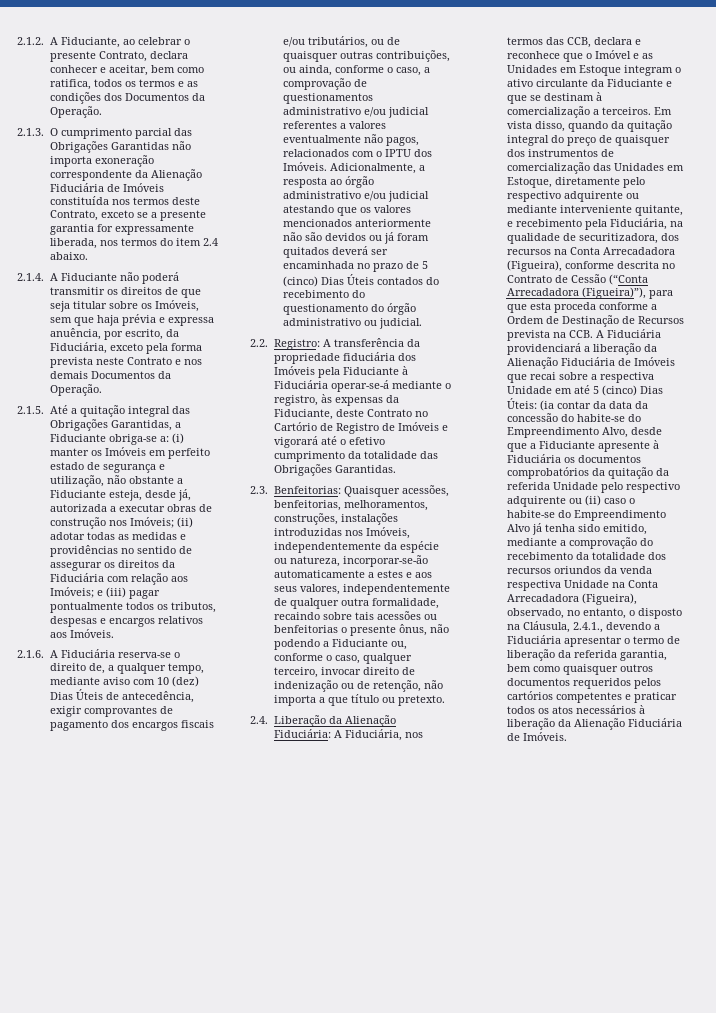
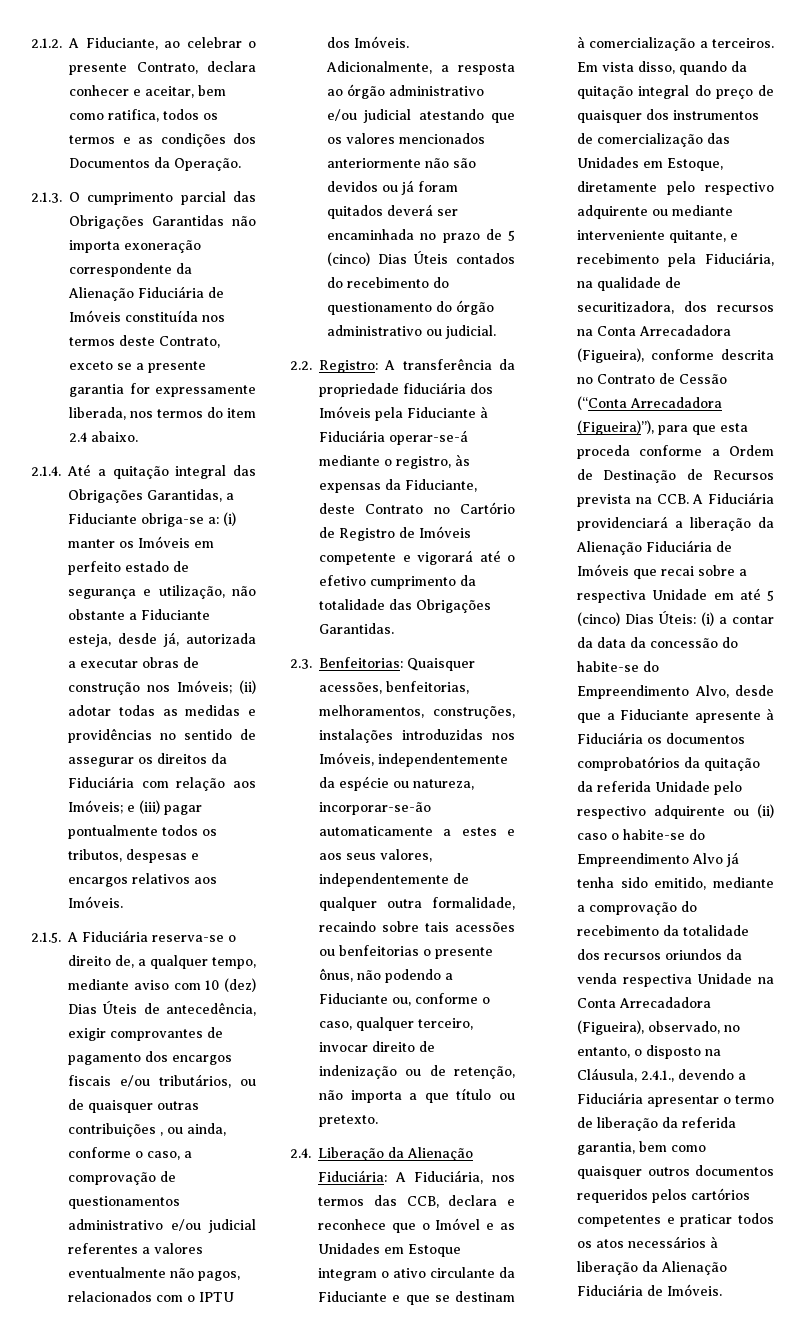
- 2.1.4. A Fiduciante não poderá transmitir os direitos de que seja titular sobre os Imóveis, sem que haja prévia e expressa anuência, por escrito, da Fiduciária, exceto pela forma prevista neste Contrato e nos demais Documentos da Operação.
- 2.1.5. Até a quitação integral das Obrigações Garantidas, a Fiduciante obriga-se a:
+ 2.1.4. Até a quitação integral das Obrigações Garantidas, a Fiduciante obriga-se a:
- 2.1.6. A Fiduciária reserva-se o direito de, a qualquer tempo, mediante aviso com 10 (dez) Dias Úteis de antecedência, exigir comprovantes de pagamento dos encargos fiscais e/ou tributários, ou de quaisquer outras contribuições, ou ainda, conforme o caso, a comprovação de questionamentos administrativo e/ou judicial referentes a valores eventualmente não pagos, relacionados com o IPTU dos Imóveis.
+ 2.1.5. A Fiduciária reserva-se o direito de, a qualquer tempo, mediante aviso com 10 (dez) Dias Úteis de antecedência, exigir comprovantes de pagamento dos encargos fiscais e/ou tributários, ou de quaisquer outras contribuições , ou ainda, conforme o caso, a comprovação de questionamentos administrativo e/ou judicial referentes a valores eventualmente não pagos, relacionados com o IPTU dos Imóveis.
- 2.2. Registro: A transferência da propriedade fiduciária dos Imóveis pela Fiduciante à Fiduciária operar-se-á mediante o registro, às expensas da Fiduciante, deste Contrato no Cartório de Registro de Imóveis e vigorará até o efetivo cumprimento da totalidade das Obrigações Garantidas.
+ 2.2. Registro: A transferência da propriedade fiduciária dos Imóveis pela Fiduciante à Fiduciária operar-se-á mediante o registro, às expensas da Fiduciante, deste Contrato no Cartório de Registro de Imóveis competente e vigorará até o efetivo cumprimento da totalidade das Obrigações Garantidas.
- (ia contar da data da concessão do habite-se do Empreendimento Alvo, desde que a Fiduciante apresente à Fiduciária os documentos comprobatórios da quitação da referida Unidade pelo respectivo adquirente ou (ii) caso o habite-se do Empreendimento Alvo já tenha sido emitido, mediante a comprovação do recebimento da totalidade dos recursos oriundos da venda respectiva Unidade na Conta Arrecadadora (Figueira), observado, no entanto, o disposto na Cláusula, 2.4.1., devendo a Fiduciária apresentar o termo de liberação da referida garantia, bem como quaisquer outros documentos requeridos pelos cartórios competentes e praticar todos os atos necessários à liberação da Alienação Fiduciária de Imóveis.
+ (i) a contar da data da concessão do habite-se do Empreendimento Alvo, desde que a Fiduciante apresente à Fiduciária os documentos comprobatórios da quitação da referida Unidade pelo respectivo adquirente ou (ii) caso o habite-se do Empreendimento Alvo já tenha sido emitido, mediante a comprovação do recebimento da totalidade dos recursos oriundos da venda respectiva Unidade na Conta Arrecadadora (Figueira), observado, no entanto, o disposto na Cláusula, 2.4.1., devendo a Fiduciária apresentar o termo de liberação da referida garantia, bem como quaisquer outros documentos requeridos pelos cartórios competentes e praticar todos os atos necessários à liberação da Alienação Fiduciária de Imóveis.

